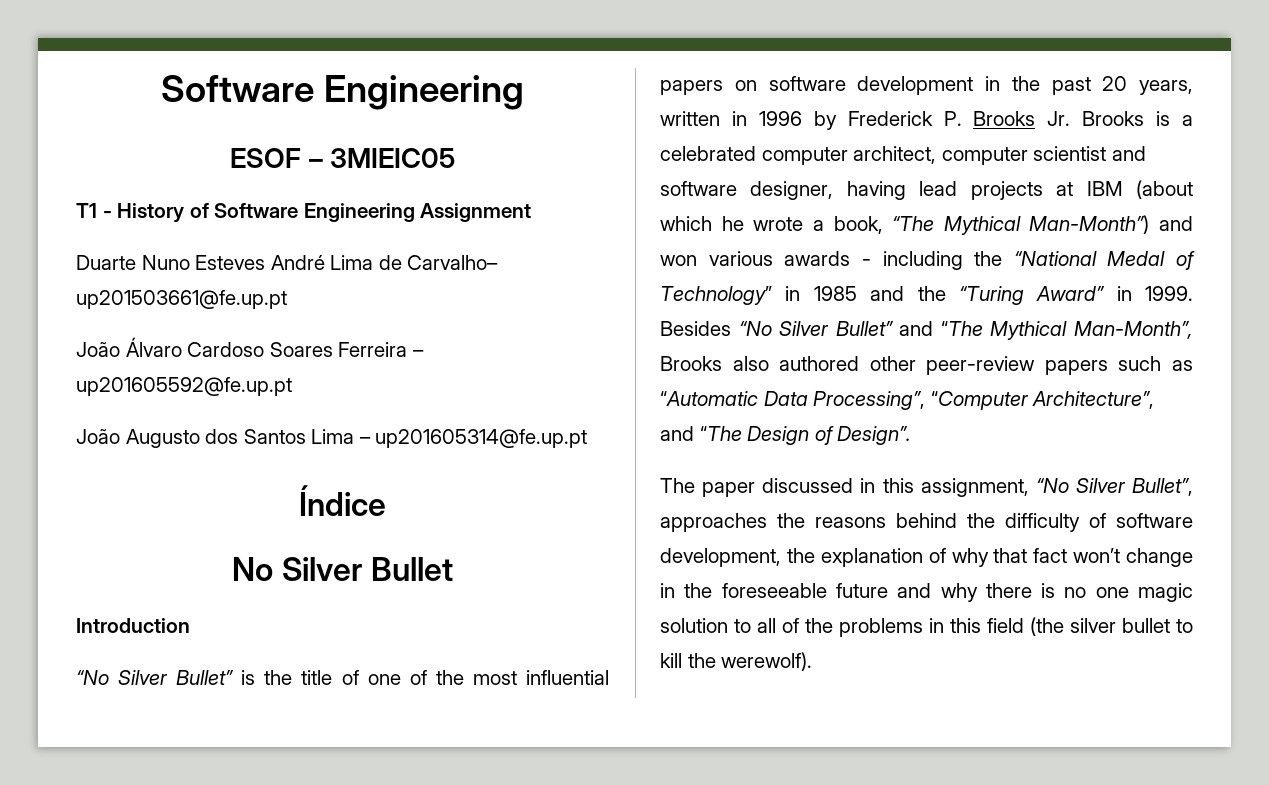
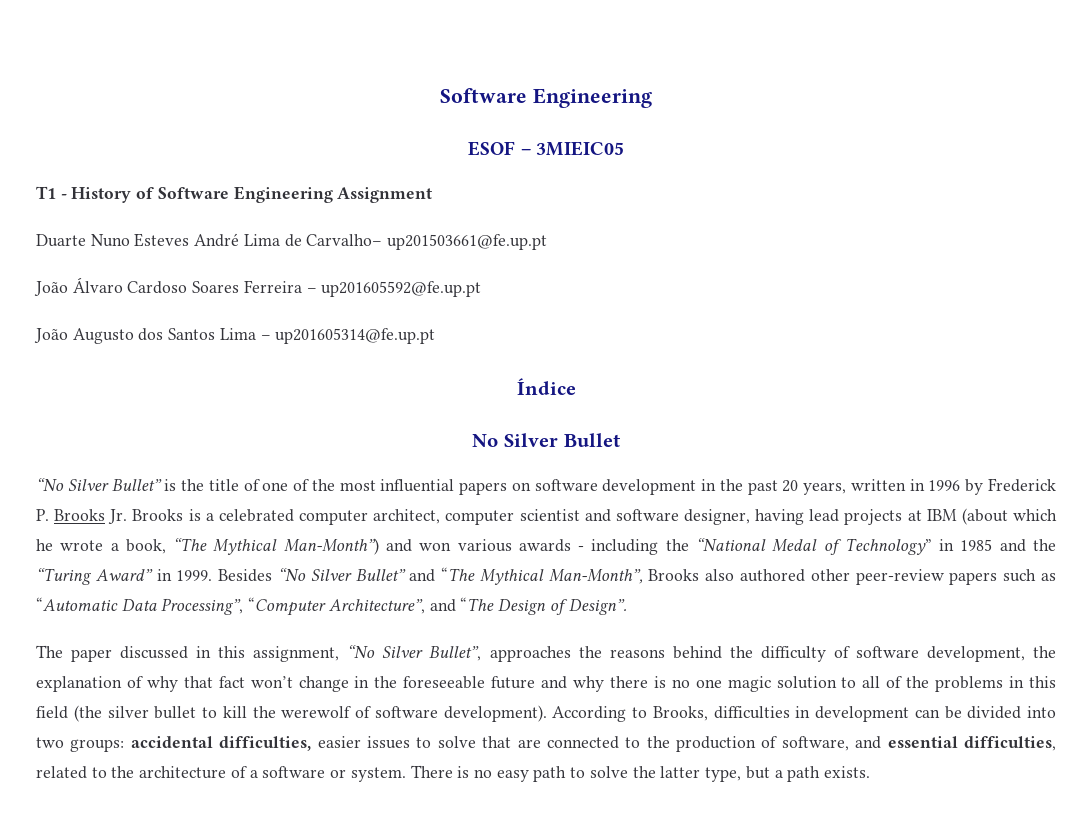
- Introduction
- The paper discussed in this assignment, “No Silver Bullet”, approaches the reasons behind the difficulty of software development, the explanation of why that fact won’t change in the foreseeable future and why there is no one magic solution to all of the problems in this field (the silver bullet to kill the werewolf).
+ The paper discussed in this assignment, “No Silver Bullet”, approaches the reasons behind the difficulty of software development, the explanation of why that fact won’t change in the foreseeable future and why there is no one magic solution to all of the problems in this field (the silver bullet to kill the werewolf of software development). According to Brooks, difficulties in development can be divided into two groups: accidental difficulties, easier issues to solve that are connected to the production of software, and essential difficulties, related to the architecture of a software or system. There is no easy path to solve the latter type, but a path exists.

